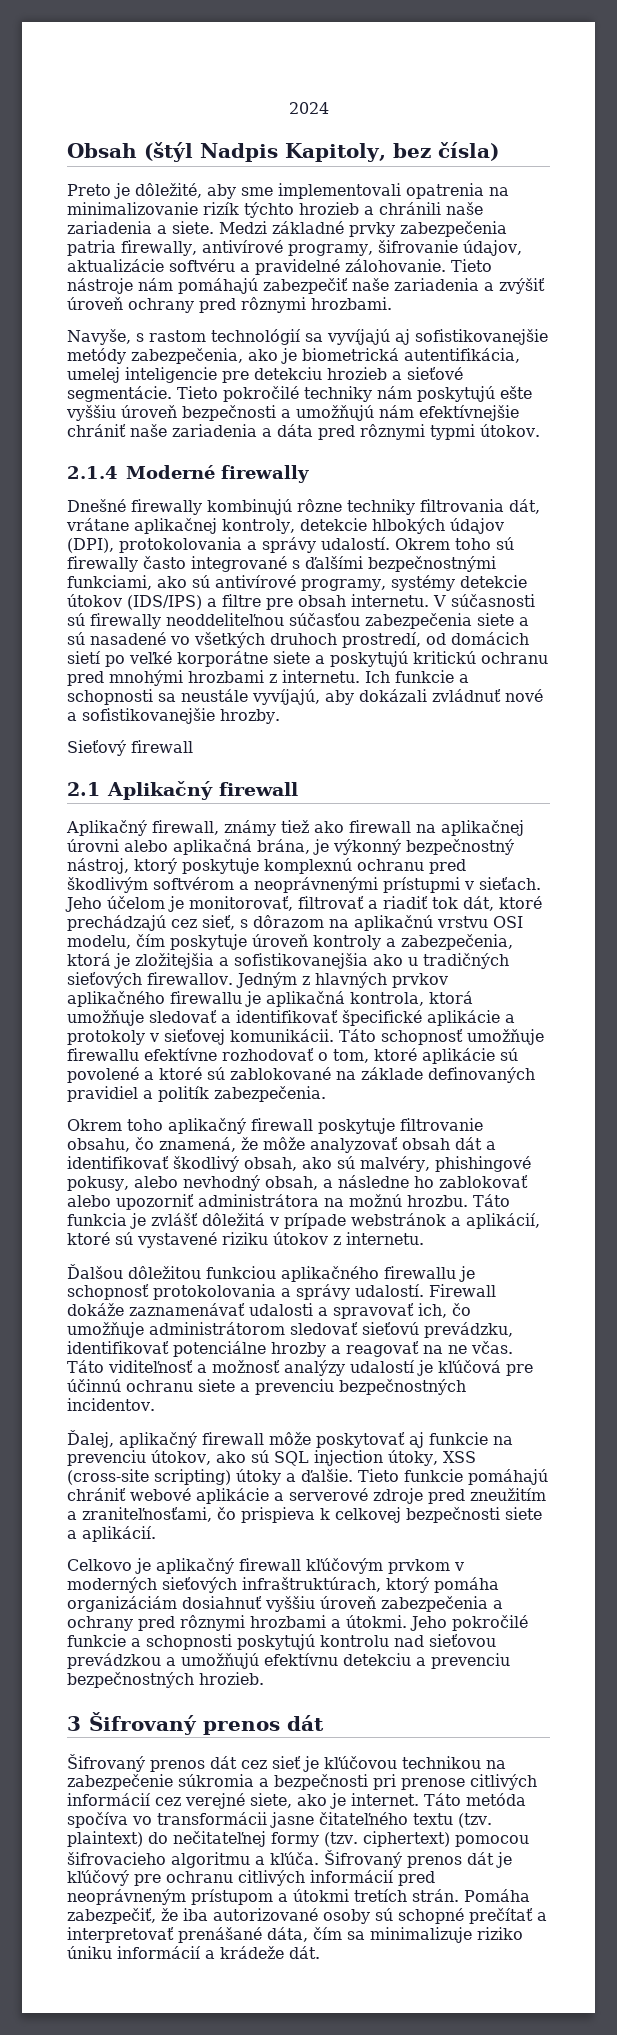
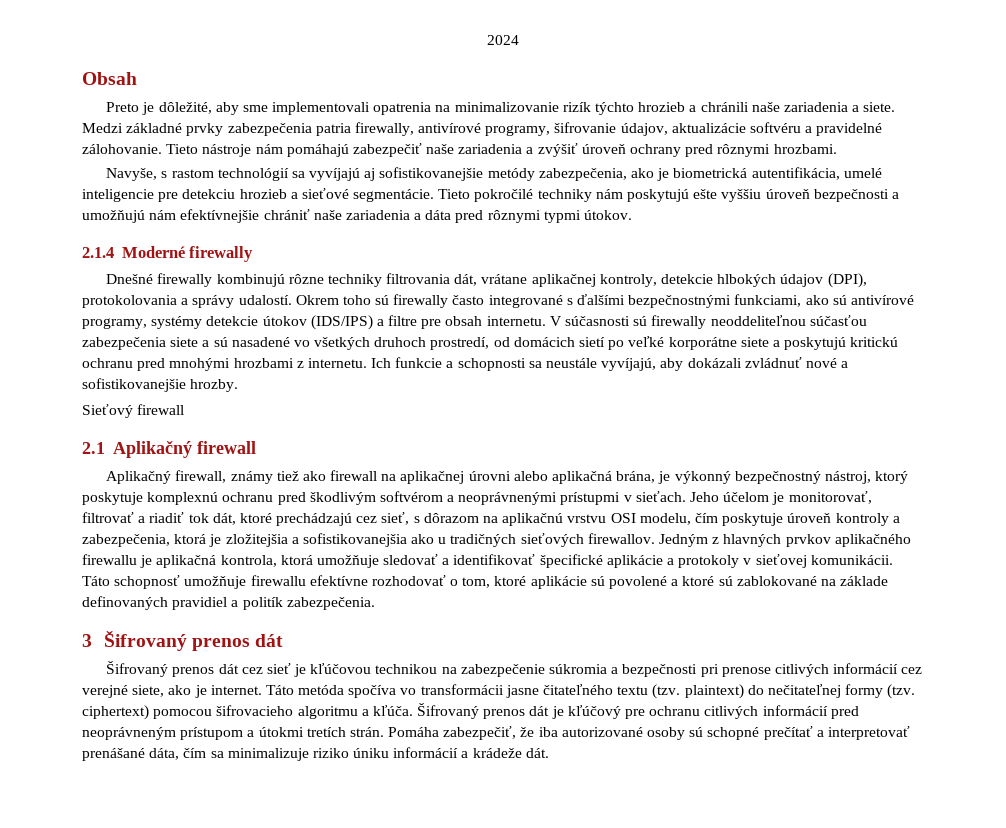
- Obsah (štýl Nadpis Kapitoly, bez čísla)
+ Obsah
- Navyše, s rastom technológií sa vyvíjajú aj sofistikovanejšie metódy zabezpečenia, ako je biometrická autentifikácia, umelej inteligencie pre detekciu hrozieb a sieťové segmentácie.
+ Navyše, s rastom technológií sa vyvíjajú aj sofistikovanejšie metódy zabezpečenia, ako je biometrická autentifikácia, umelé inteligencie pre detekciu hrozieb a sieťové segmentácie.
- Okrem toho aplikačný firewall poskytuje filtrovanie obsahu, čo znamená, že môže analyzovať obsah dát a identifikovať škodlivý obsah, ako sú malvéry, phishingové pokusy, alebo nevhodný obsah, a následne ho zablokovať alebo upozorniť administrátora na možnú hrozbu. Táto funkcia je zvlášť dôležitá v prípade webstránok a aplikácií, ktoré sú vystavené riziku útokov z internetu.
- Ďalšou dôležitou funkciou aplikačného firewallu je schopnosť protokolovania a správy udalostí. Firewall dokáže zaznamenávať udalosti a spravovať ich, čo umožňuje administrátorom sledovať sieťovú prevádzku, identifikovať potenciálne hrozby a reagovať na ne včas. Táto viditeľnosť a možnosť analýzy udalostí je kľúčová pre účinnú ochranu siete a prevenciu bezpečnostných incidentov.
- Ďalej, aplikačný firewall môže poskytovať aj funkcie na prevenciu útokov, ako sú SQL injection útoky, XSS (cross-site scripting) útoky a ďalšie. Tieto funkcie pomáhajú chrániť webové aplikácie a serverové zdroje pred zneužitím a zraniteľnosťami, čo prispieva k celkovej bezpečnosti siete a aplikácií.
- Celkovo je aplikačný firewall kľúčovým prvkom v moderných sieťových infraštruktúrach, ktorý pomáha organizáciám dosiahnuť vyššiu úroveň zabezpečenia a ochrany pred rôznymi hrozbami a útokmi. Jeho pokročilé funkcie a schopnosti poskytujú kontrolu nad sieťovou prevádzkou a umožňujú efektívnu detekciu a prevenciu bezpečnostných hrozieb.

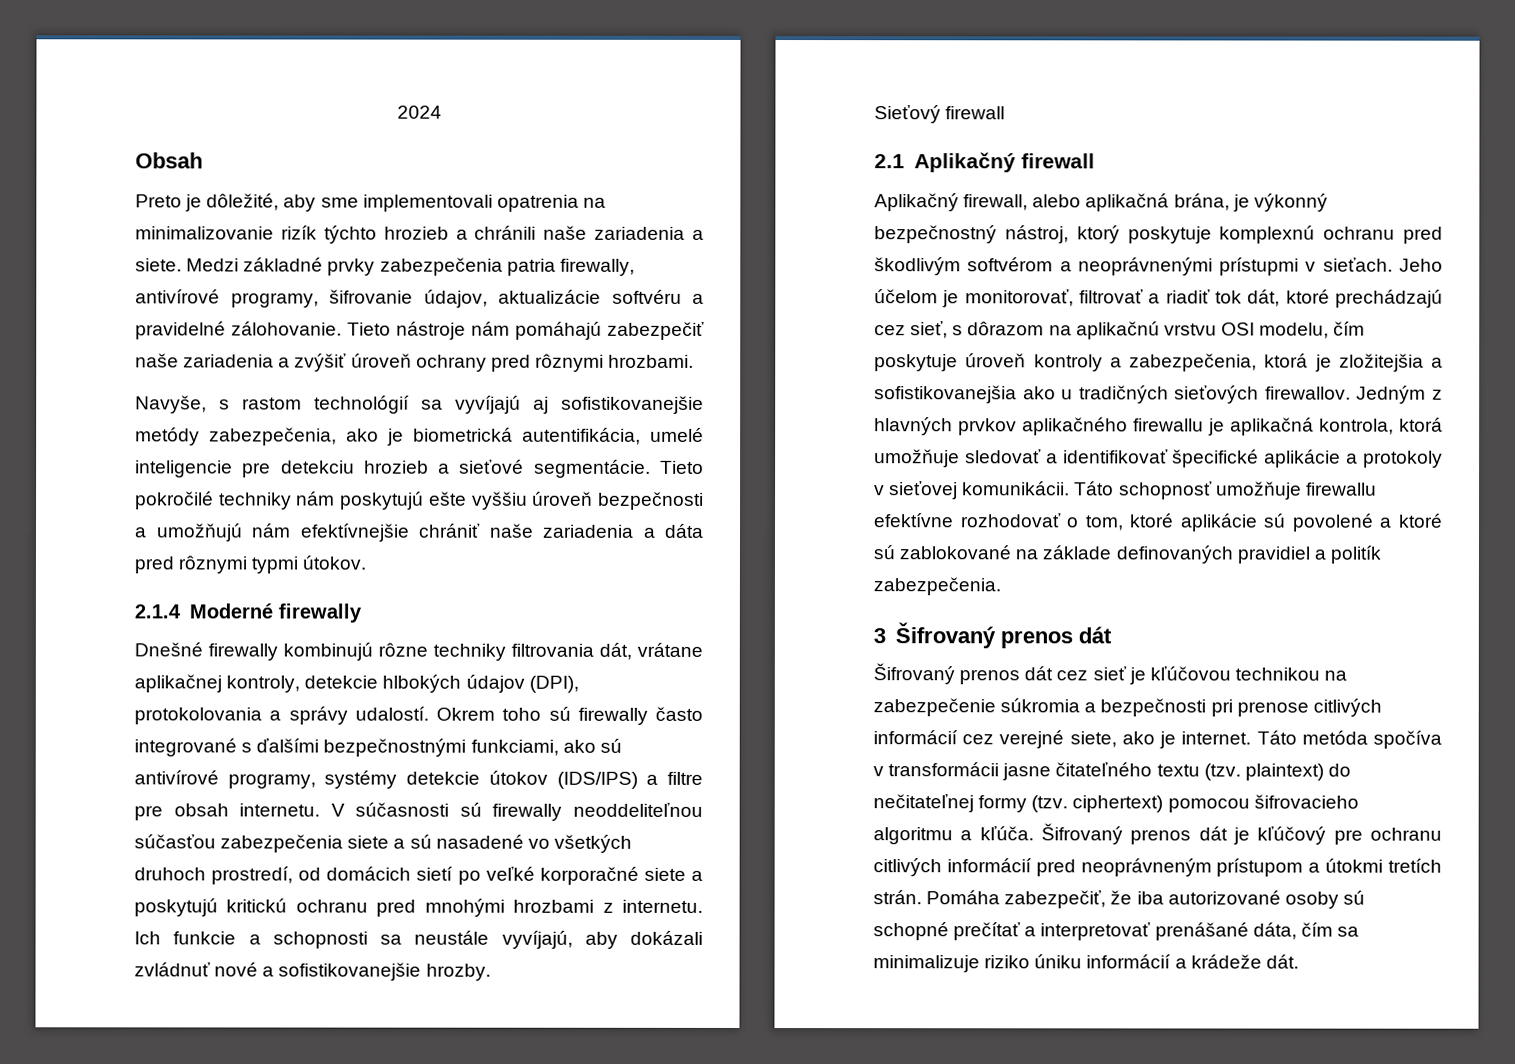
- V súčasnosti sú firewally neoddeliteľnou súčasťou zabezpečenia siete a sú nasadené vo všetkých druhoch prostredí, od domácich sietí po veľké korporátne siete a poskytujú kritickú ochranu pred mnohými hrozbami z internetu.
+ V súčasnosti sú firewally neoddeliteľnou súčasťou zabezpečenia siete a sú nasadené vo všetkých druhoch prostredí, od domácich sietí po veľké korporačné siete a poskytujú kritickú ochranu pred mnohými hrozbami z internetu.
- Aplikačný firewall, známy tiež ako firewall na aplikačnej úrovni alebo aplikačná brána, je výkonný bezpečnostný nástroj, ktorý poskytuje komplexnú ochranu pred škodlivým softvérom a neoprávnenými prístupmi v sieťach.
+ Aplikačný firewall, alebo aplikačná brána, je výkonný bezpečnostný nástroj, ktorý poskytuje komplexnú ochranu pred škodlivým softvérom a neoprávnenými prístupmi v sieťach.
- Táto metóda spočíva vo transformácii jasne čitateľného textu (tzv. plaintext) do nečitateľnej formy (tzv. ciphertext) pomocou šifrovacieho algoritmu a kľúča.
+ Táto metóda spočíva v transformácii jasne čitateľného textu (tzv. plaintext) do nečitateľnej formy (tzv. ciphertext) pomocou šifrovacieho algoritmu a kľúča.

